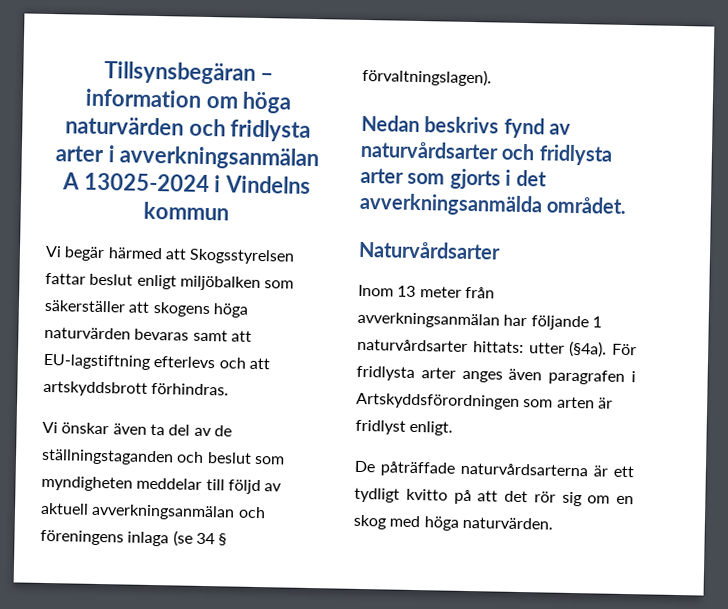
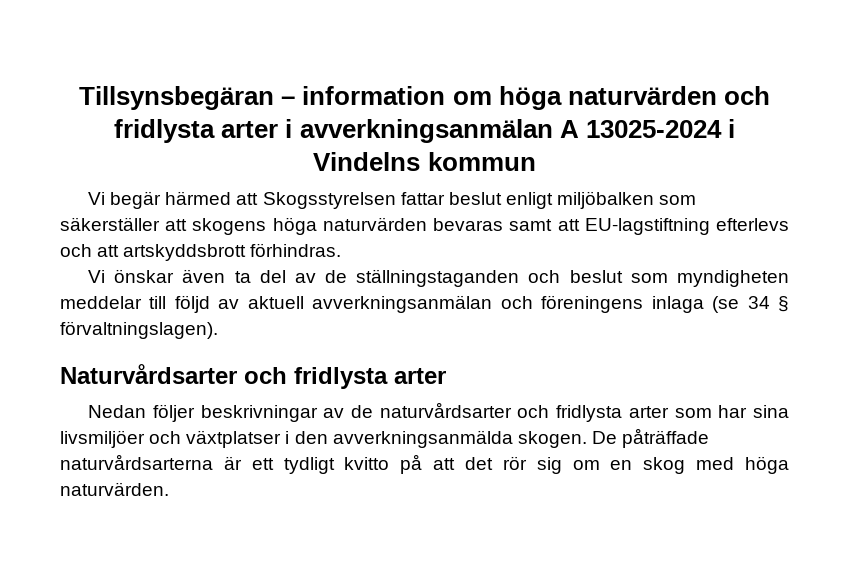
- Nedan beskrivs fynd av naturvårdsarter och fridlysta arter som gjorts i det avverkningsanmälda området.
- Naturvårdsarter
- Inom 13 meter från avverkningsanmälan har följande 1 naturvårdsarter hittats: utter (§4a). För fridlysta arter anges även paragrafen i Artskyddsförordningen som arten är fridlyst enligt.
- De påträffade naturvårdsarterna är ett tydligt kvitto på att det rör sig om en skog med höga naturvärden.
+ Naturvårdsarter och fridlysta arter
+ Nedan följer beskrivningar av de naturvårdsarter och fridlysta arter som har sina livsmiljöer och växtplatser i den avverkningsanmälda skogen. De påträffade naturvårdsarterna är ett tydligt kvitto på att det rör sig om en skog med höga naturvärden.

